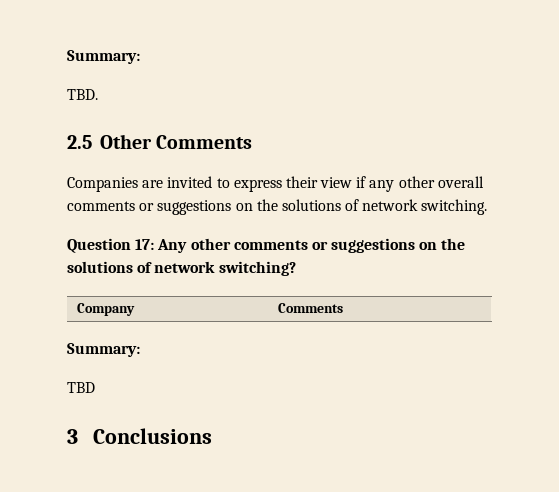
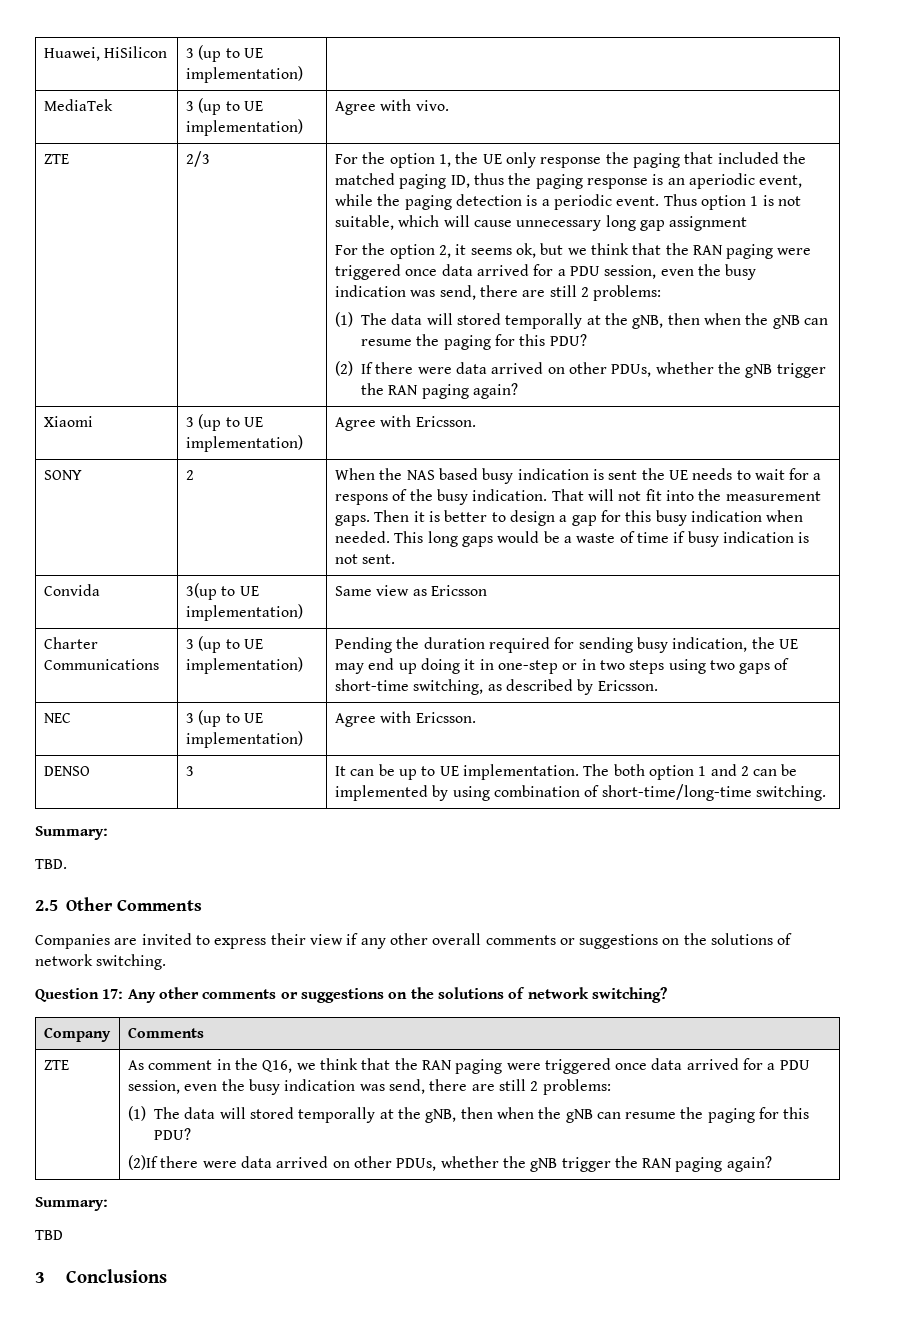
+ Huawei, HiSilicon | 3 (up to UE implementation) |
+ MediaTek | 3 (up to UE implementation) | Agree with vivo.
+ ZTE | 2/3 | For the option 1, the UE only response the paging that included the matched paging ID, thus the paging response is an aperiodic event, while the paging detection is a periodic event. Thus option 1 is not suitable, which will cause unnecessary long gap assignment
+ For the option 2, it seems ok, but we think that the RAN paging were triggered once data arrived for a PDU session, even the busy indication was send, there are still 2 problems:
+ (1) The data will stored temporally at the gNB, then when the gNB can resume the paging for this PDU?
+ (2) If there were data arrived on other PDUs, whether the gNB trigger the RAN paging again?
+ Xiaomi | 3 (up to UE implementation) | Agree with Ericsson.
+ SONY | 2 | When the NAS based busy indication is sent the UE needs to wait for a respons of the busy indication. That will not fit into the measurement gaps. Then it is better to design a gap for this busy indication when needed. This long gaps would be a waste of time if busy indication is not sent.
+ Convida | 3(up to UE implementation) | Same view as Ericsson
+ Charter Communications | 3 (up to UE implementation) | Pending the duration required for sending busy indication, the UE may end up doing it in one-step or in two steps using two gaps of short-time switching, as described by Ericsson.
+ NEC | 3 (up to UE implementation) | Agree with Ericsson.
+ DENSO | 3 | It can be up to UE implementation. The both option 1 and 2 can be implemented by using combination of short-time/long-time switching.
+ ZTE | As comment in the Q16, we think that the RAN paging were triggered once data arrived for a PDU session, even the busy indication was send, there are still 2 problems:
+ (1) The data will stored temporally at the gNB, then when the gNB can resume the paging for this PDU?
+ (2)If there were data arrived on other PDUs, whether the gNB trigger the RAN paging again?

